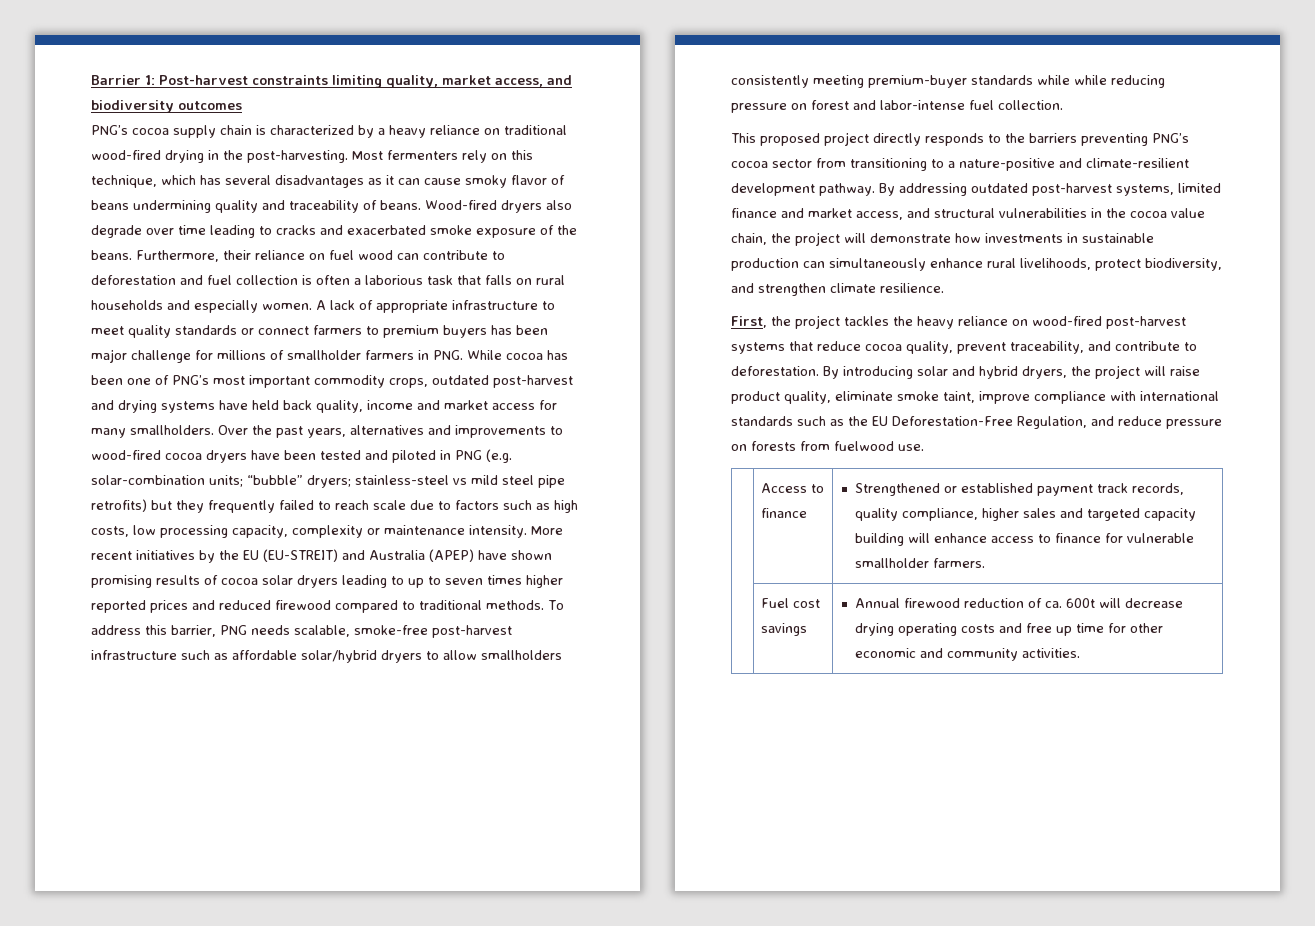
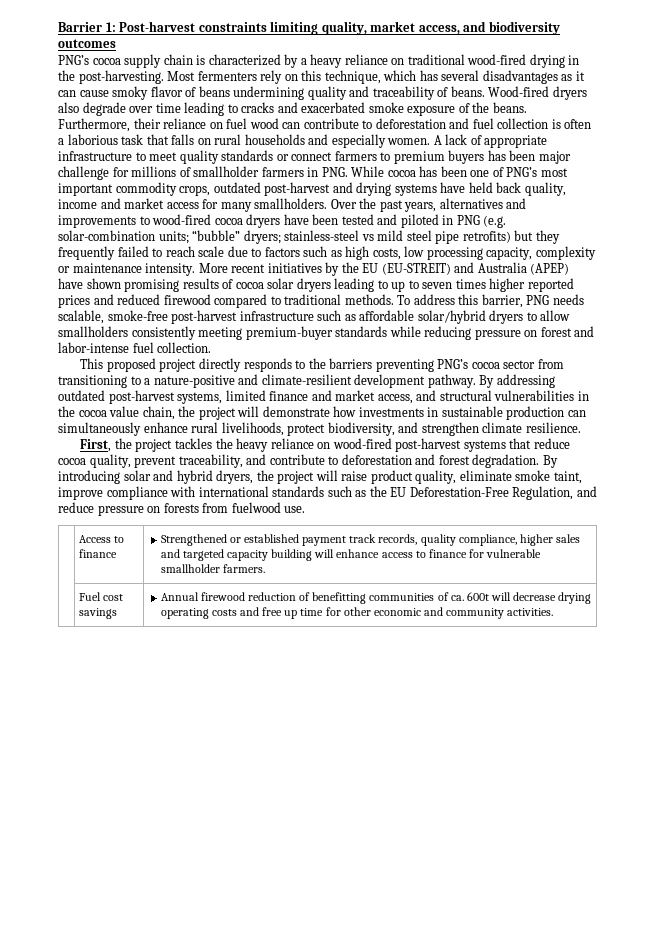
- To address this barrier, PNG needs scalable, smoke-free post-harvest infrastructure such as affordable solar/hybrid dryers to allow smallholders consistently meeting premium-buyer standards while while reducing pressure on forest and labor-intense fuel collection.
+ To address this barrier, PNG needs scalable, smoke-free post-harvest infrastructure such as affordable solar/hybrid dryers to allow smallholders consistently meeting premium-buyer standards while reducing pressure on forest and labor-intense fuel collection.
- First, the project tackles the heavy reliance on wood-fired post-harvest systems that reduce cocoa quality, prevent traceability, and contribute to deforestation.
+ First, the project tackles the heavy reliance on wood-fired post-harvest systems that reduce cocoa quality, prevent traceability, and contribute to deforestation and forest degradation.
- | Fuel cost savings | Annual firewood reduction of ca. 600t will decrease drying operating costs and free up time for other economic and community activities.
+ | Fuel cost savings | Annual firewood reduction of benefitting communities of ca. 600t will decrease drying operating costs and free up time for other economic and community activities.

